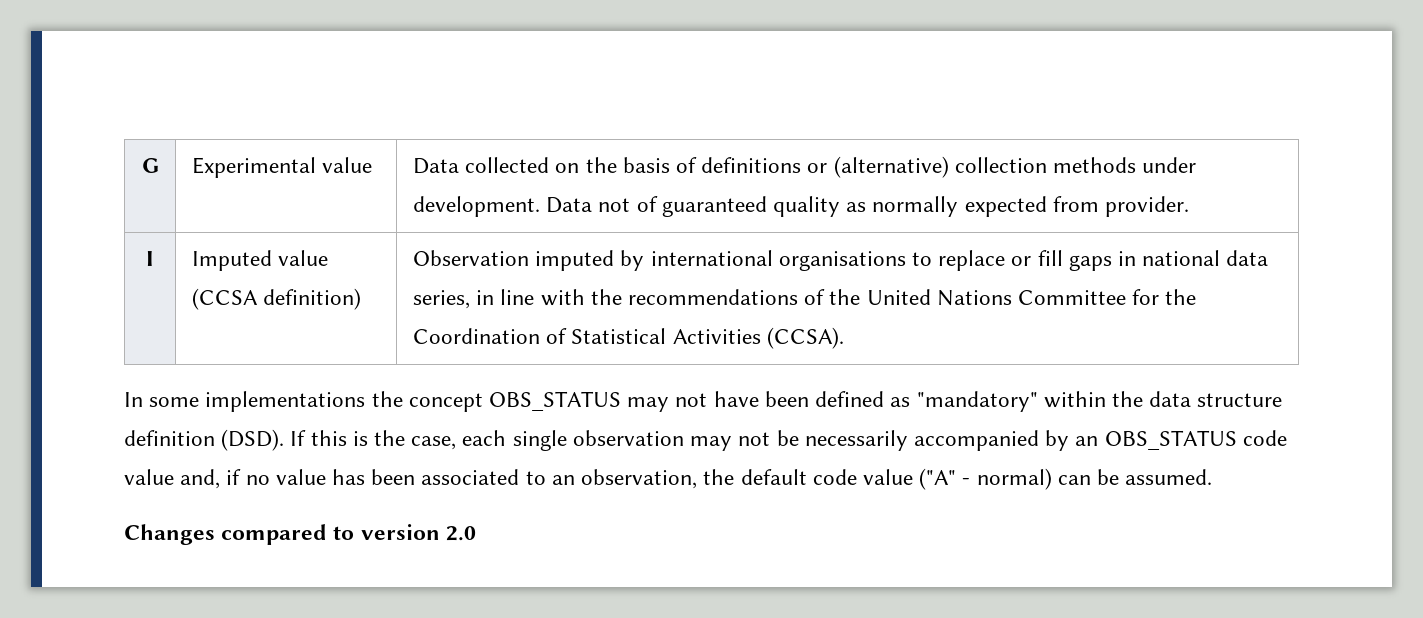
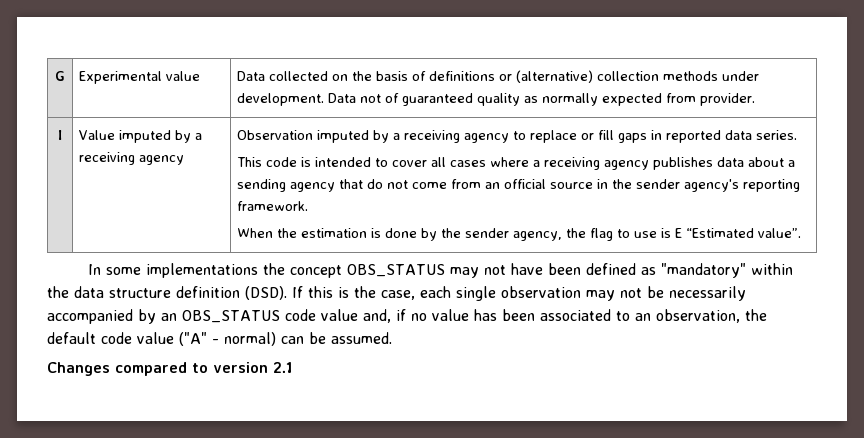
- Imputed value (CCSA definition)
+ Value imputed by a receiving agency
- Observation imputed by international organisations to replace or fill gaps in national data series, in line with the recommendations of the United Nations Committee for the Coordination of Statistical Activities (CCSA).
+ Observation imputed by a receiving agency to replace or fill gaps in reported data series.
+ This code is intended to cover all cases where a receiving agency publishes data about a sending agency that do not come from an official source in the sender agency's reporting framework.
+ When the estimation is done by the sender agency, the flag to use is E “Estimated value”.
- Changes compared to version 2.0
+ Changes compared to version 2.1

